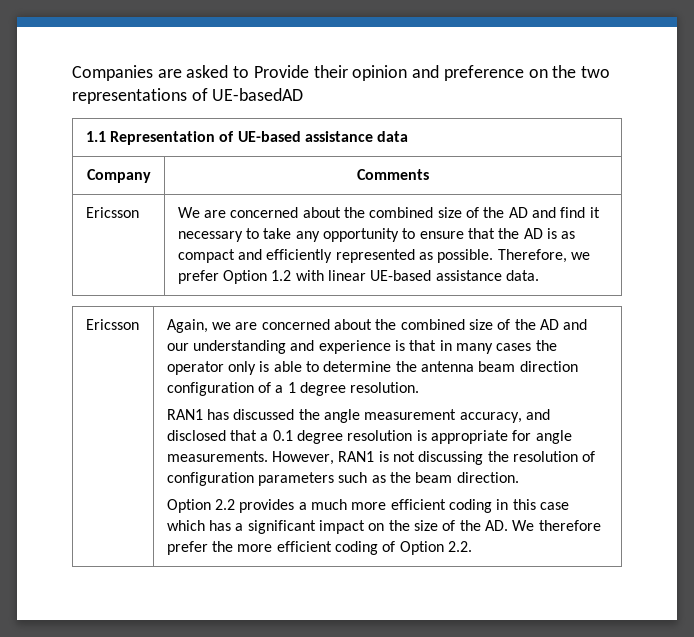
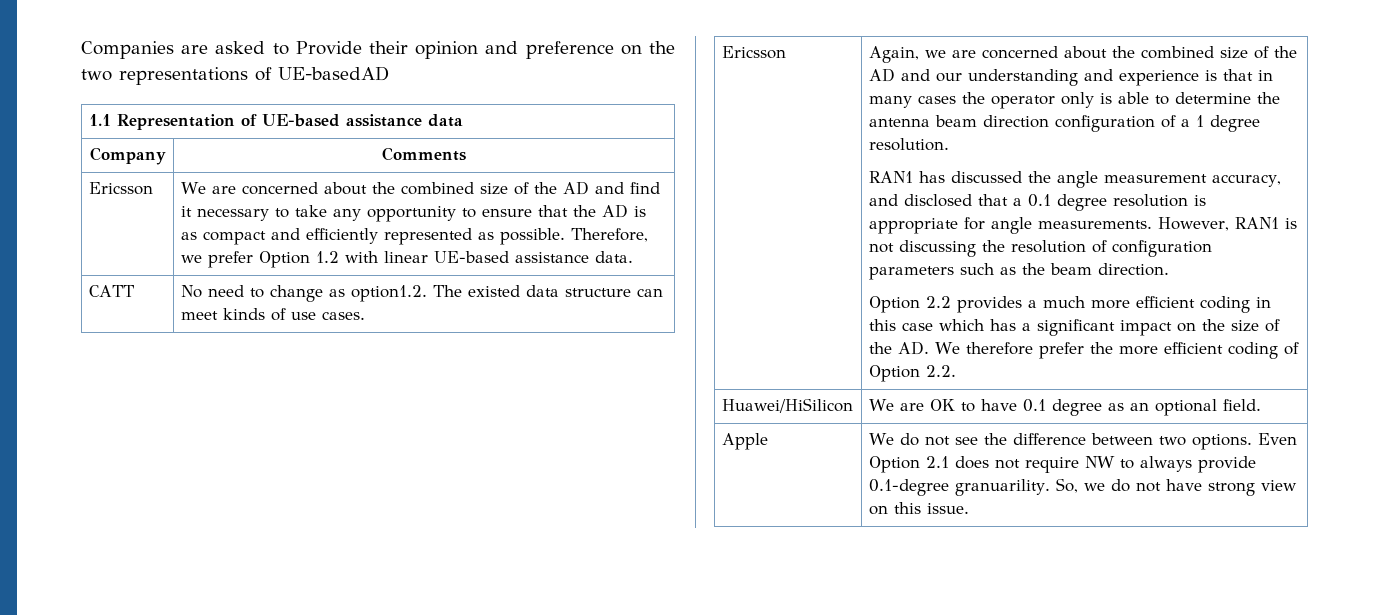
+ CATT | No need to change as option1.2. The existed data structure can meet kinds of use cases.
+ Huawei/HiSilicon | We are OK to have 0.1 degree as an optional field.
+ Apple | We do not see the difference between two options. Even Option 2.1 does not require NW to always provide 0.1-degree granuarility. So, we do not have strong view on this issue.

